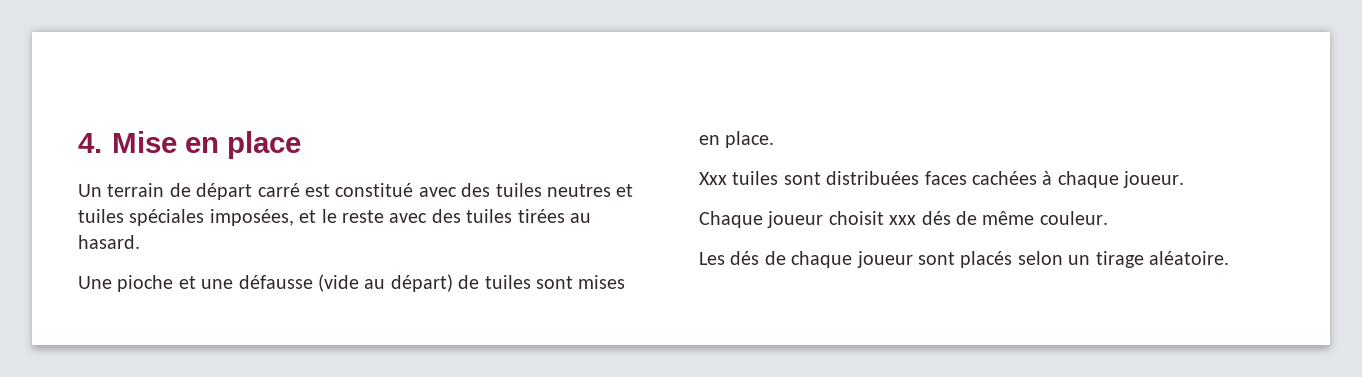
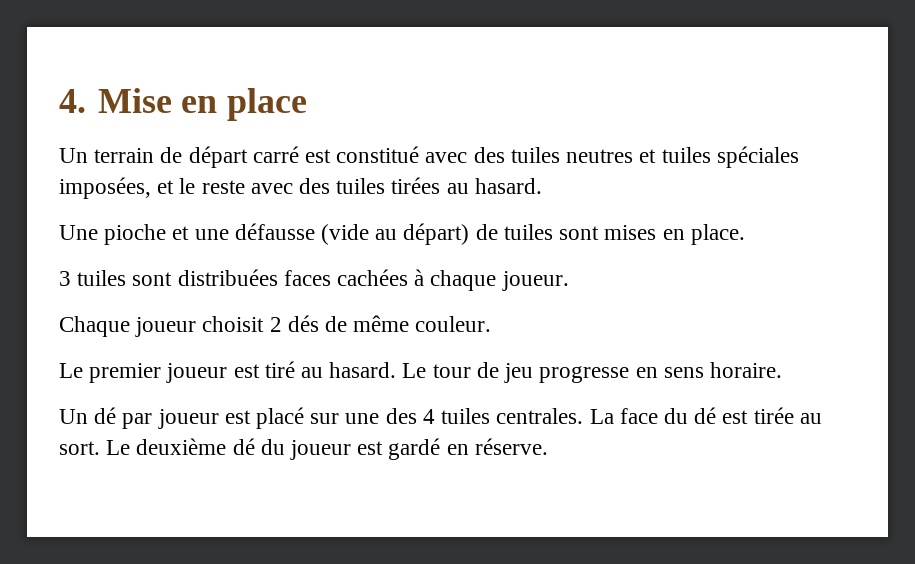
- Xxx tuiles sont distribuées faces cachées à chaque joueur.
+ 3 tuiles sont distribuées faces cachées à chaque joueur.
- Chaque joueur choisit xxx dés de même couleur.
+ Chaque joueur choisit 2 dés de même couleur.
- Les dés de chaque joueur sont placés selon un tirage aléatoire.
+ Le premier joueur est tiré au hasard. Le tour de jeu progresse en sens horaire.
+ Un dé par joueur est placé sur une des 4 tuiles centrales. La face du dé est tirée au sort. Le deuxième dé du joueur est gardé en réserve.

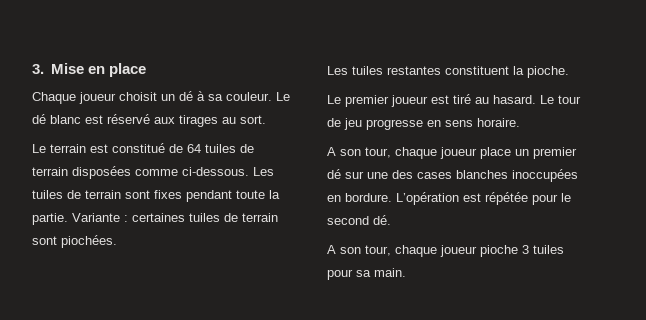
- 4. Mise en place
+ 3. Mise en place
- Un terrain de départ carré est constitué avec des tuiles neutres et tuiles spéciales imposées, et le reste avec des tuiles tirées au hasard.
- Une pioche et une défausse (vide au départ) de tuiles sont mises en place.
- 3 tuiles sont distribuées faces cachées à chaque joueur.
- Chaque joueur choisit 2 dés de même couleur.
+ Chaque joueur choisit un dé à sa couleur. Le dé blanc est réservé aux tirages au sort.
+ Le terrain est constitué de 64 tuiles de terrain disposées comme ci-dessous. Les tuiles de terrain sont fixes pendant toute la partie. Variante : certaines tuiles de terrain sont piochées.
+ Les tuiles restantes constituent la pioche.
- Un dé par joueur est placé sur une des 4 tuiles centrales. La face du dé est tirée au sort. Le deuxième dé du joueur est gardé en réserve.
+ A son tour, chaque joueur place un premier dé sur une des cases blanches inoccupées en bordure. L’opération est répétée pour le second dé.
+ A son tour, chaque joueur pioche 3 tuiles pour sa main.

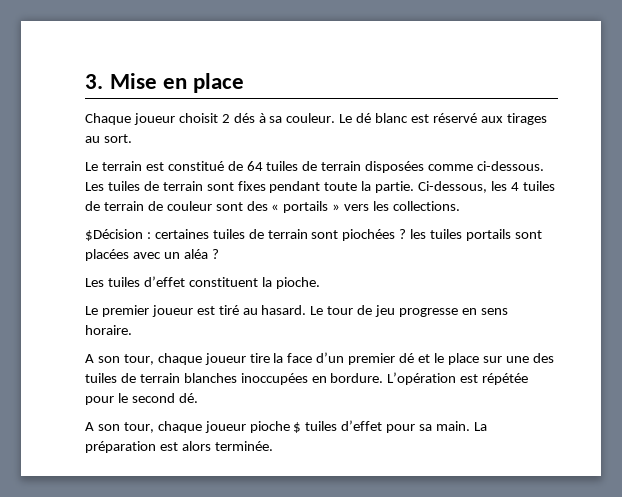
- Chaque joueur choisit un dé à sa couleur.
+ Chaque joueur choisit 2 dés à sa couleur.
- Variante : certaines tuiles de terrain sont piochées.
- Les tuiles restantes constituent la pioche.
+ Ci-dessous, les 4 tuiles de terrain de couleur sont des « portails » vers les collections.
+ $Décision : certaines tuiles de terrain sont piochées ? les tuiles portails sont placées avec un aléa ?
+ Les tuiles d’effet constituent la pioche.
- A son tour, chaque joueur place un premier dé sur une des cases blanches inoccupées en bordure.
+ A son tour, chaque joueur tire la face d’un premier dé et le place sur une des tuiles de terrain blanches inoccupées en bordure.
- A son tour, chaque joueur pioche 3 tuiles pour sa main.
+ A son tour, chaque joueur pioche $ tuiles d’effet pour sa main. La préparation est alors terminée.

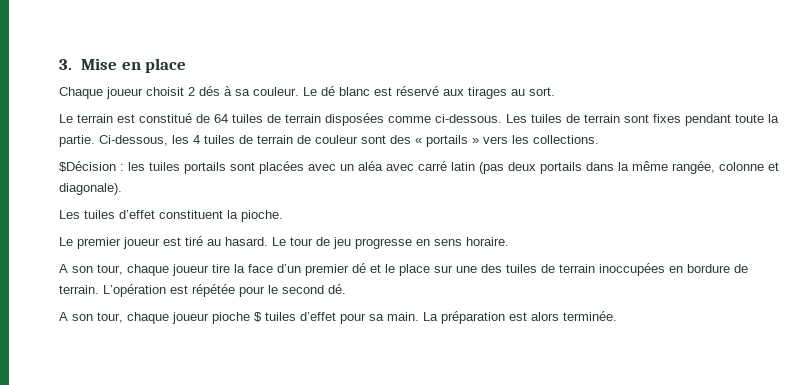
- $Décision : certaines tuiles de terrain sont piochées ? les tuiles portails sont placées avec un aléa ?
+ $Décision : les tuiles portails sont placées avec un aléa avec carré latin (pas deux portails dans la même rangée, colonne et diagonale).
- A son tour, chaque joueur tire la face d’un premier dé et le place sur une des tuiles de terrain blanches inoccupées en bordure.
+ A son tour, chaque joueur tire la face d’un premier dé et le place sur une des tuiles de terrain inoccupées en bordure de terrain.

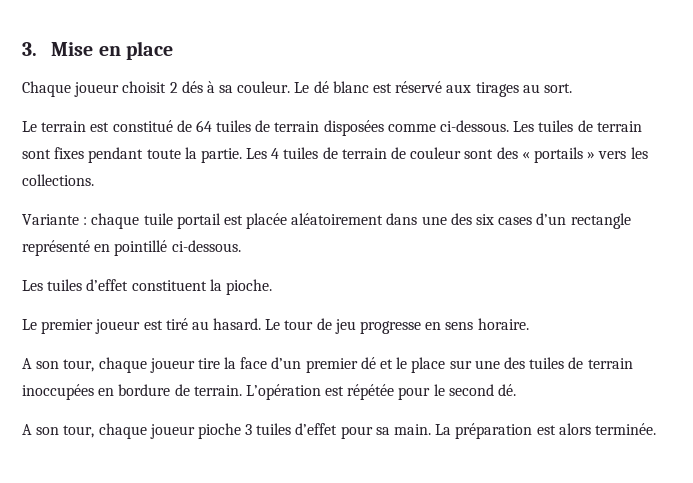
- Ci-dessous, les 4 tuiles de terrain de couleur sont des « portails » vers les collections.
+ Les 4 tuiles de terrain de couleur sont des « portails » vers les collections.
- $Décision : les tuiles portails sont placées avec un aléa avec carré latin (pas deux portails dans la même rangée, colonne et diagonale).
+ Variante : chaque tuile portail est placée aléatoirement dans une des six cases d’un rectangle représenté en pointillé ci-dessous.
- A son tour, chaque joueur pioche $ tuiles d’effet pour sa main.
+ A son tour, chaque joueur pioche 3 tuiles d’effet pour sa main.

